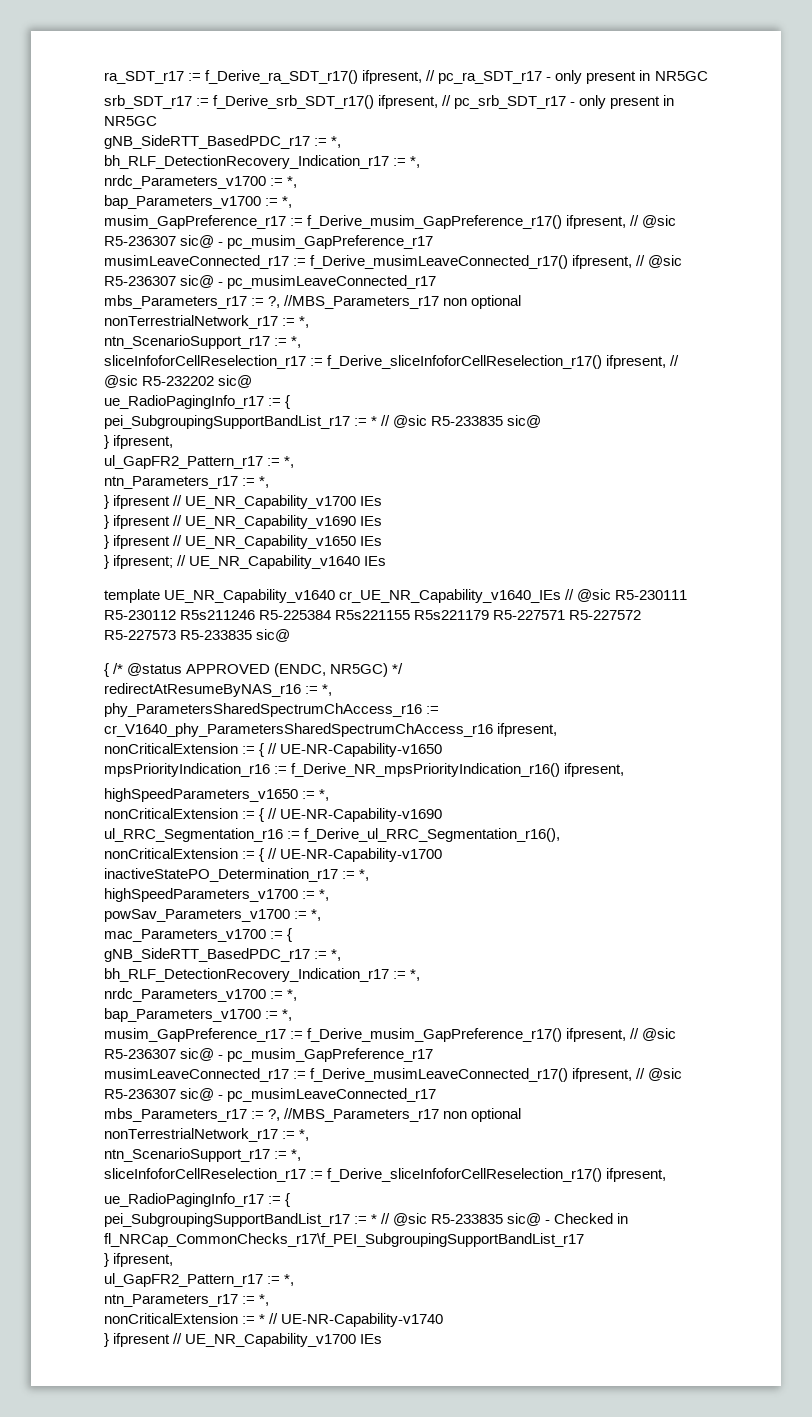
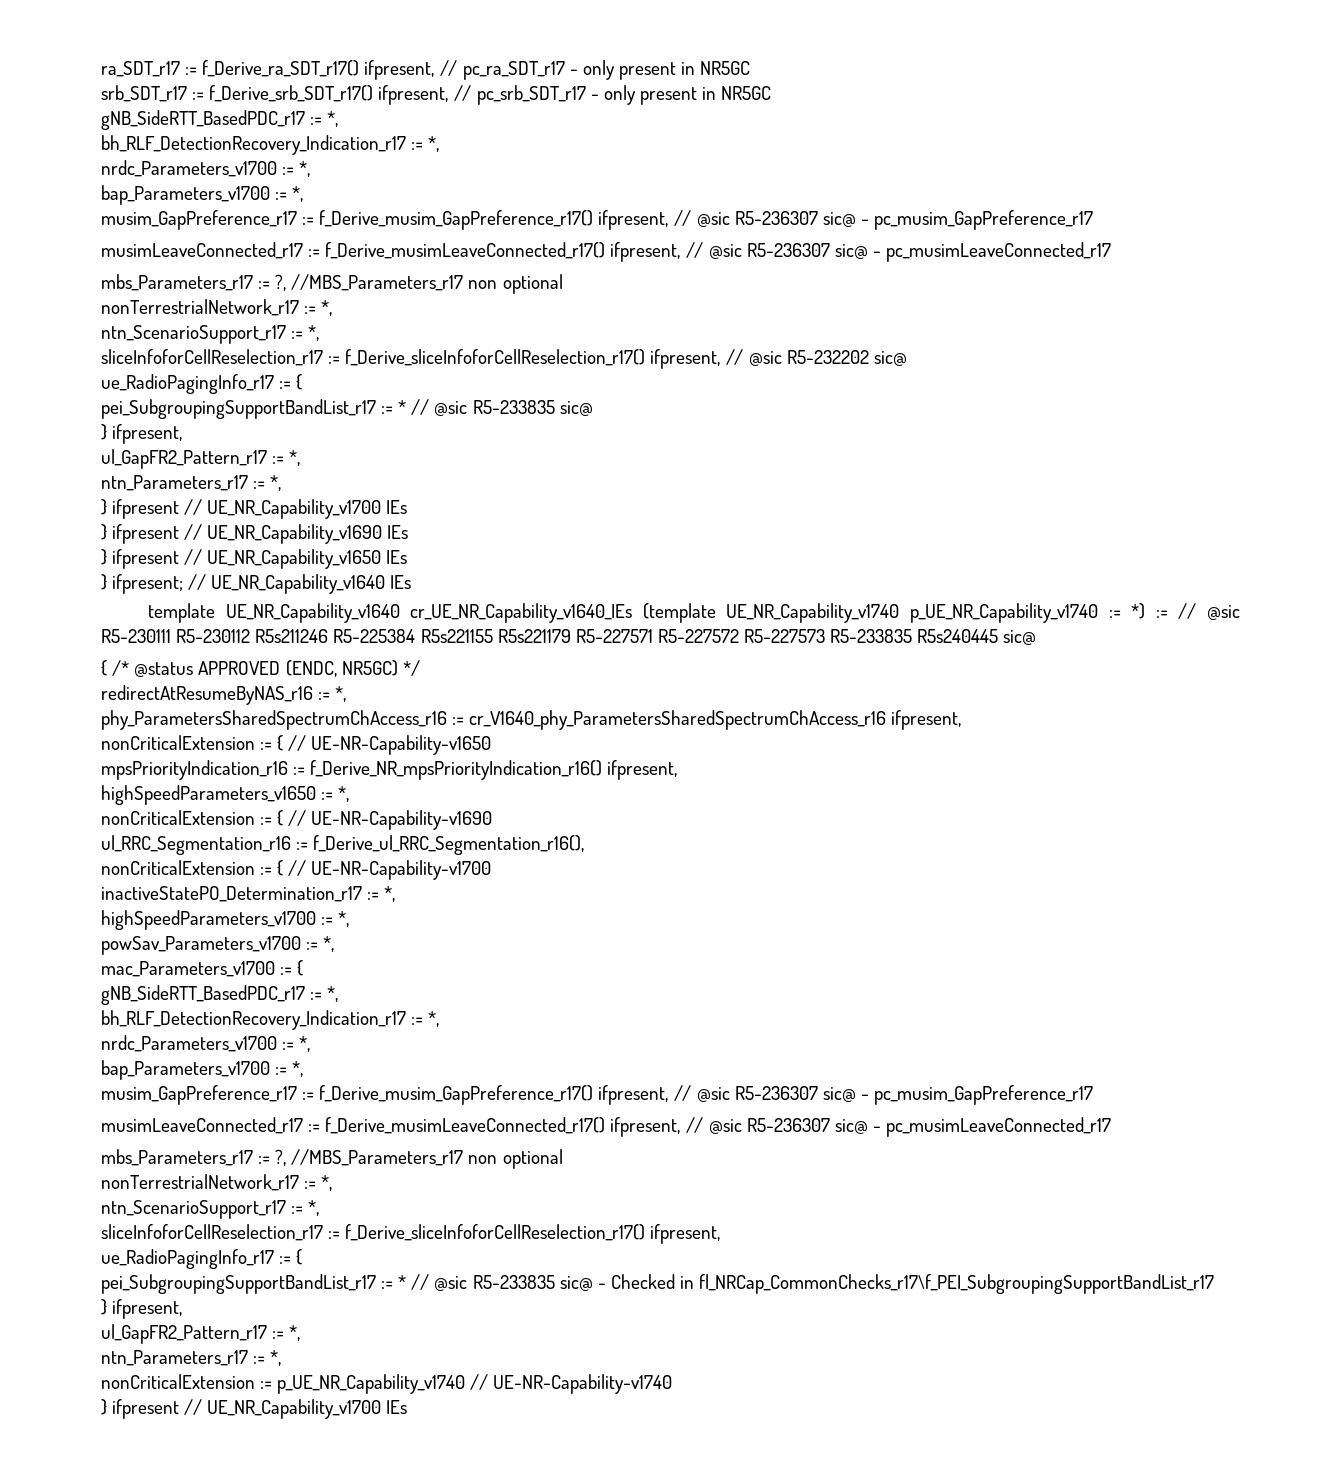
- template UE_NR_Capability_v1640 cr_UE_NR_Capability_v1640_IEs // @sic R5-230111 R5-230112 R5s211246 R5-225384 R5s221155 R5s221179 R5-227571 R5-227572 R5-227573 R5-233835 sic@
+ template UE_NR_Capability_v1640 cr_UE_NR_Capability_v1640_IEs (template UE_NR_Capability_v1740 p_UE_NR_Capability_v1740 := *) := // @sic R5-230111 R5-230112 R5s211246 R5-225384 R5s221155 R5s221179 R5-227571 R5-227572 R5-227573 R5-233835 R5s240445 sic@
- nonCriticalExtension := * // UE-NR-Capability-v1740
+ nonCriticalExtension := p_UE_NR_Capability_v1740 // UE-NR-Capability-v1740

